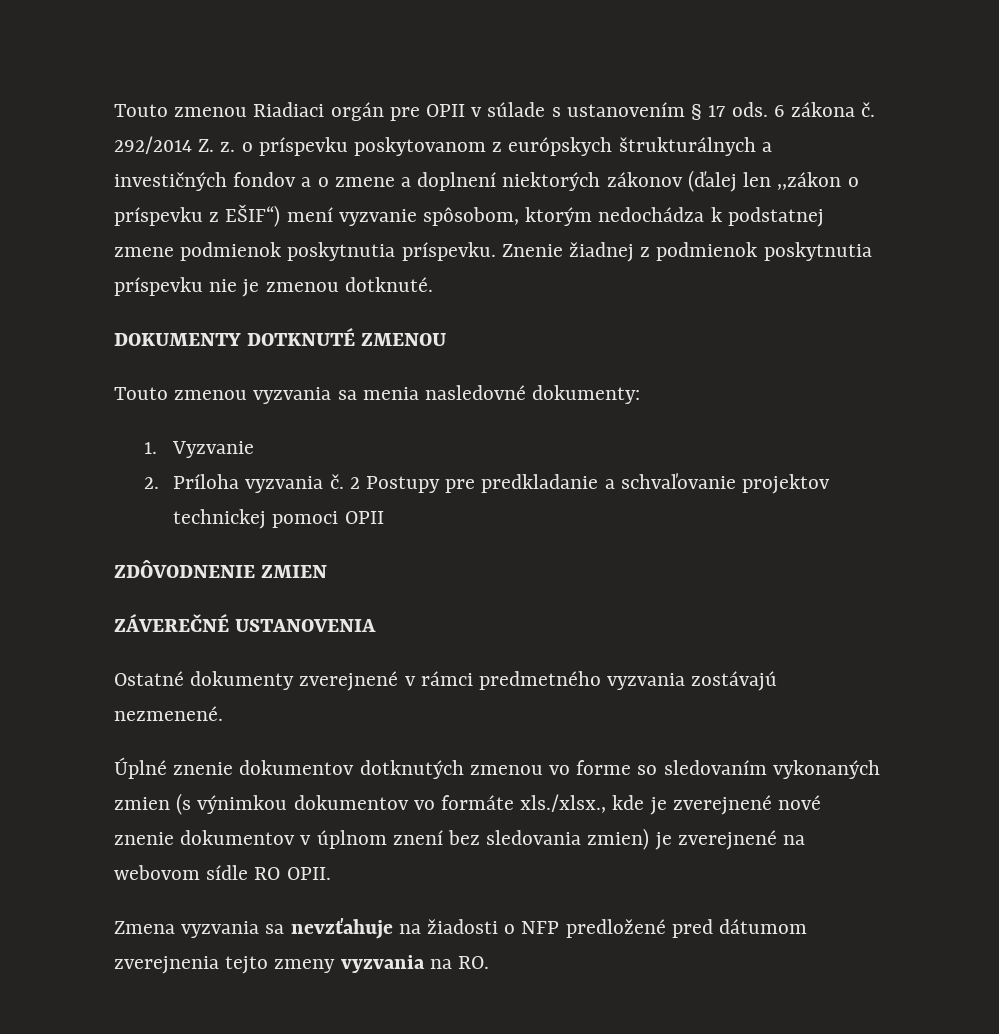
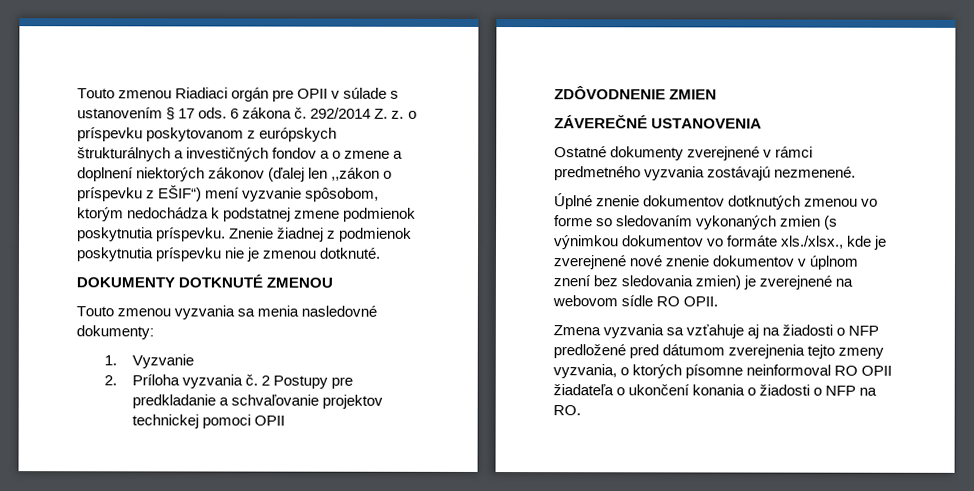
- Zmena vyzvania sa nevzťahuje na žiadosti o NFP predložené pred dátumom zverejnenia tejto zmeny vyzvania na RO.
+ Zmena vyzvania sa vzťahuje aj na žiadosti o NFP predložené pred dátumom zverejnenia tejto zmeny vyzvania, o ktorých písomne neinformoval RO OPII žiadateľa o ukončení konania o žiadosti o NFP na RO.

